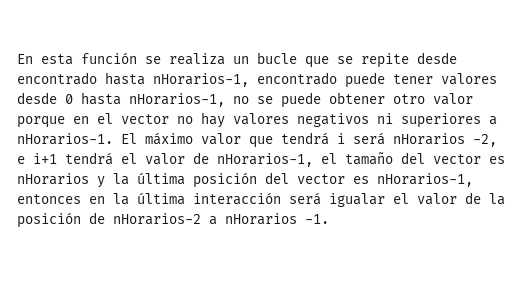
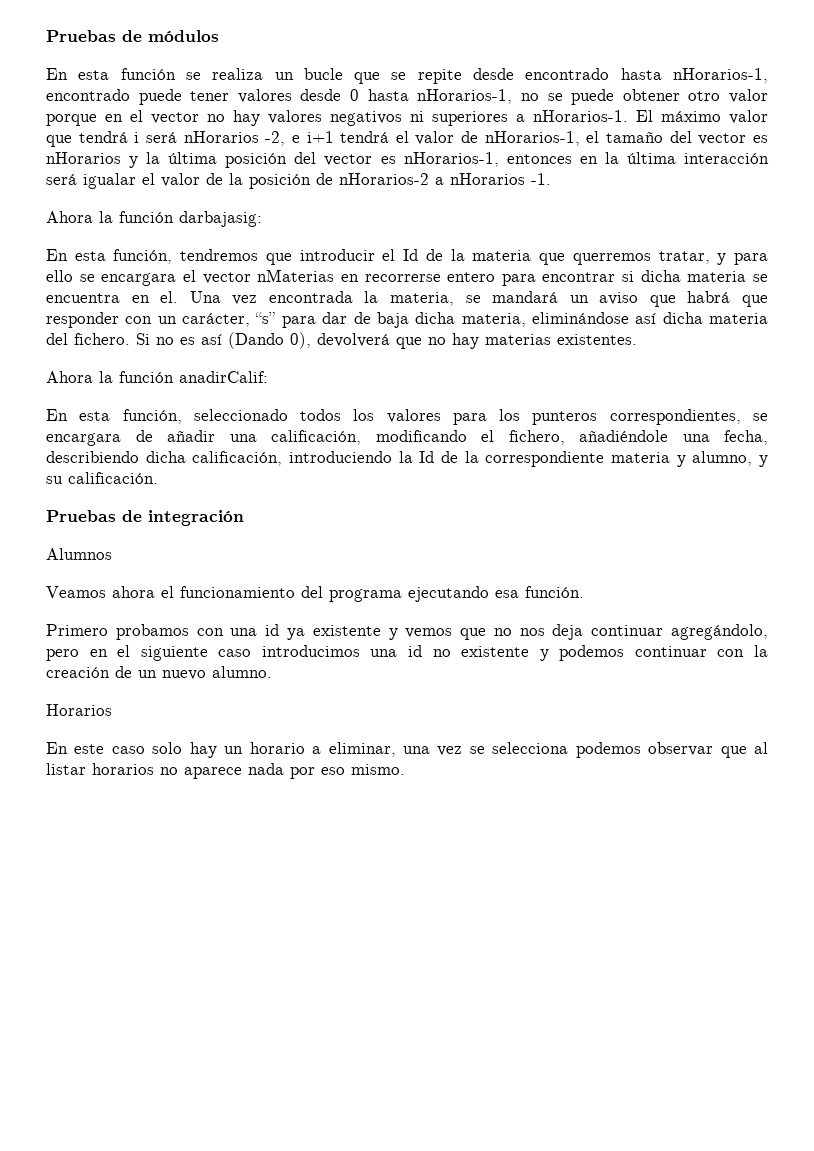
+ Pruebas de módulos
+ Ahora la función darbajasig:
+ En esta función, tendremos que introducir el Id de la materia que querremos tratar, y para ello se encargara el vector nMaterias en recorrerse entero para encontrar si dicha materia se encuentra en el. Una vez encontrada la materia, se mandará un aviso que habrá que responder con un carácter, “s” para dar de baja dicha materia, eliminándose así dicha materia del fichero. Si no es así (Dando 0), devolverá que no hay materias existentes.
+ Ahora la función anadirCalif:
+ En esta función, seleccionado todos los valores para los punteros correspondientes, se encargara de añadir una calificación, modificando el fichero, añadiéndole una fecha, describiendo dicha calificación, introduciendo la Id de la correspondiente materia y alumno, y su calificación.
+ Pruebas de integración
+ Alumnos
+ Veamos ahora el funcionamiento del programa ejecutando esa función.
+ Primero probamos con una id ya existente y vemos que no nos deja continuar agregándolo, pero en el siguiente caso introducimos una id no existente y podemos continuar con la creación de un nuevo alumno.
+ Horarios
+ En este caso solo hay un horario a eliminar, una vez se selecciona podemos observar que al listar horarios no aparece nada por eso mismo.

